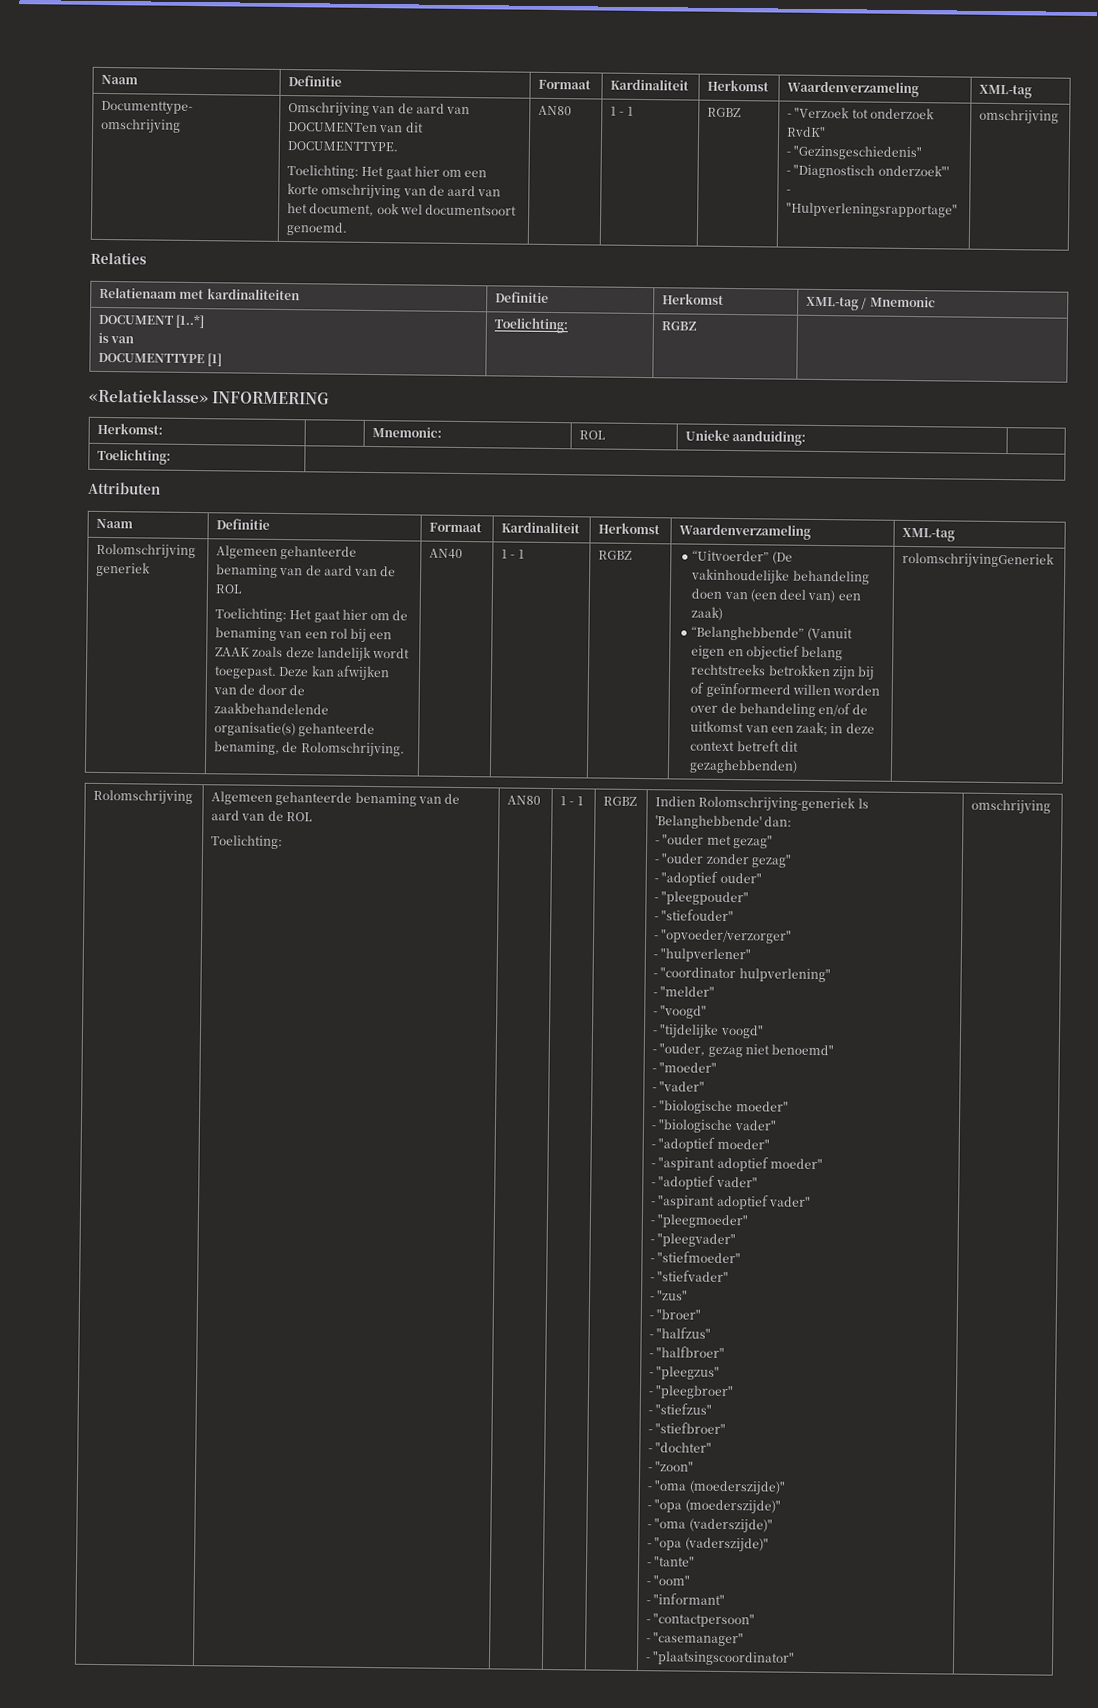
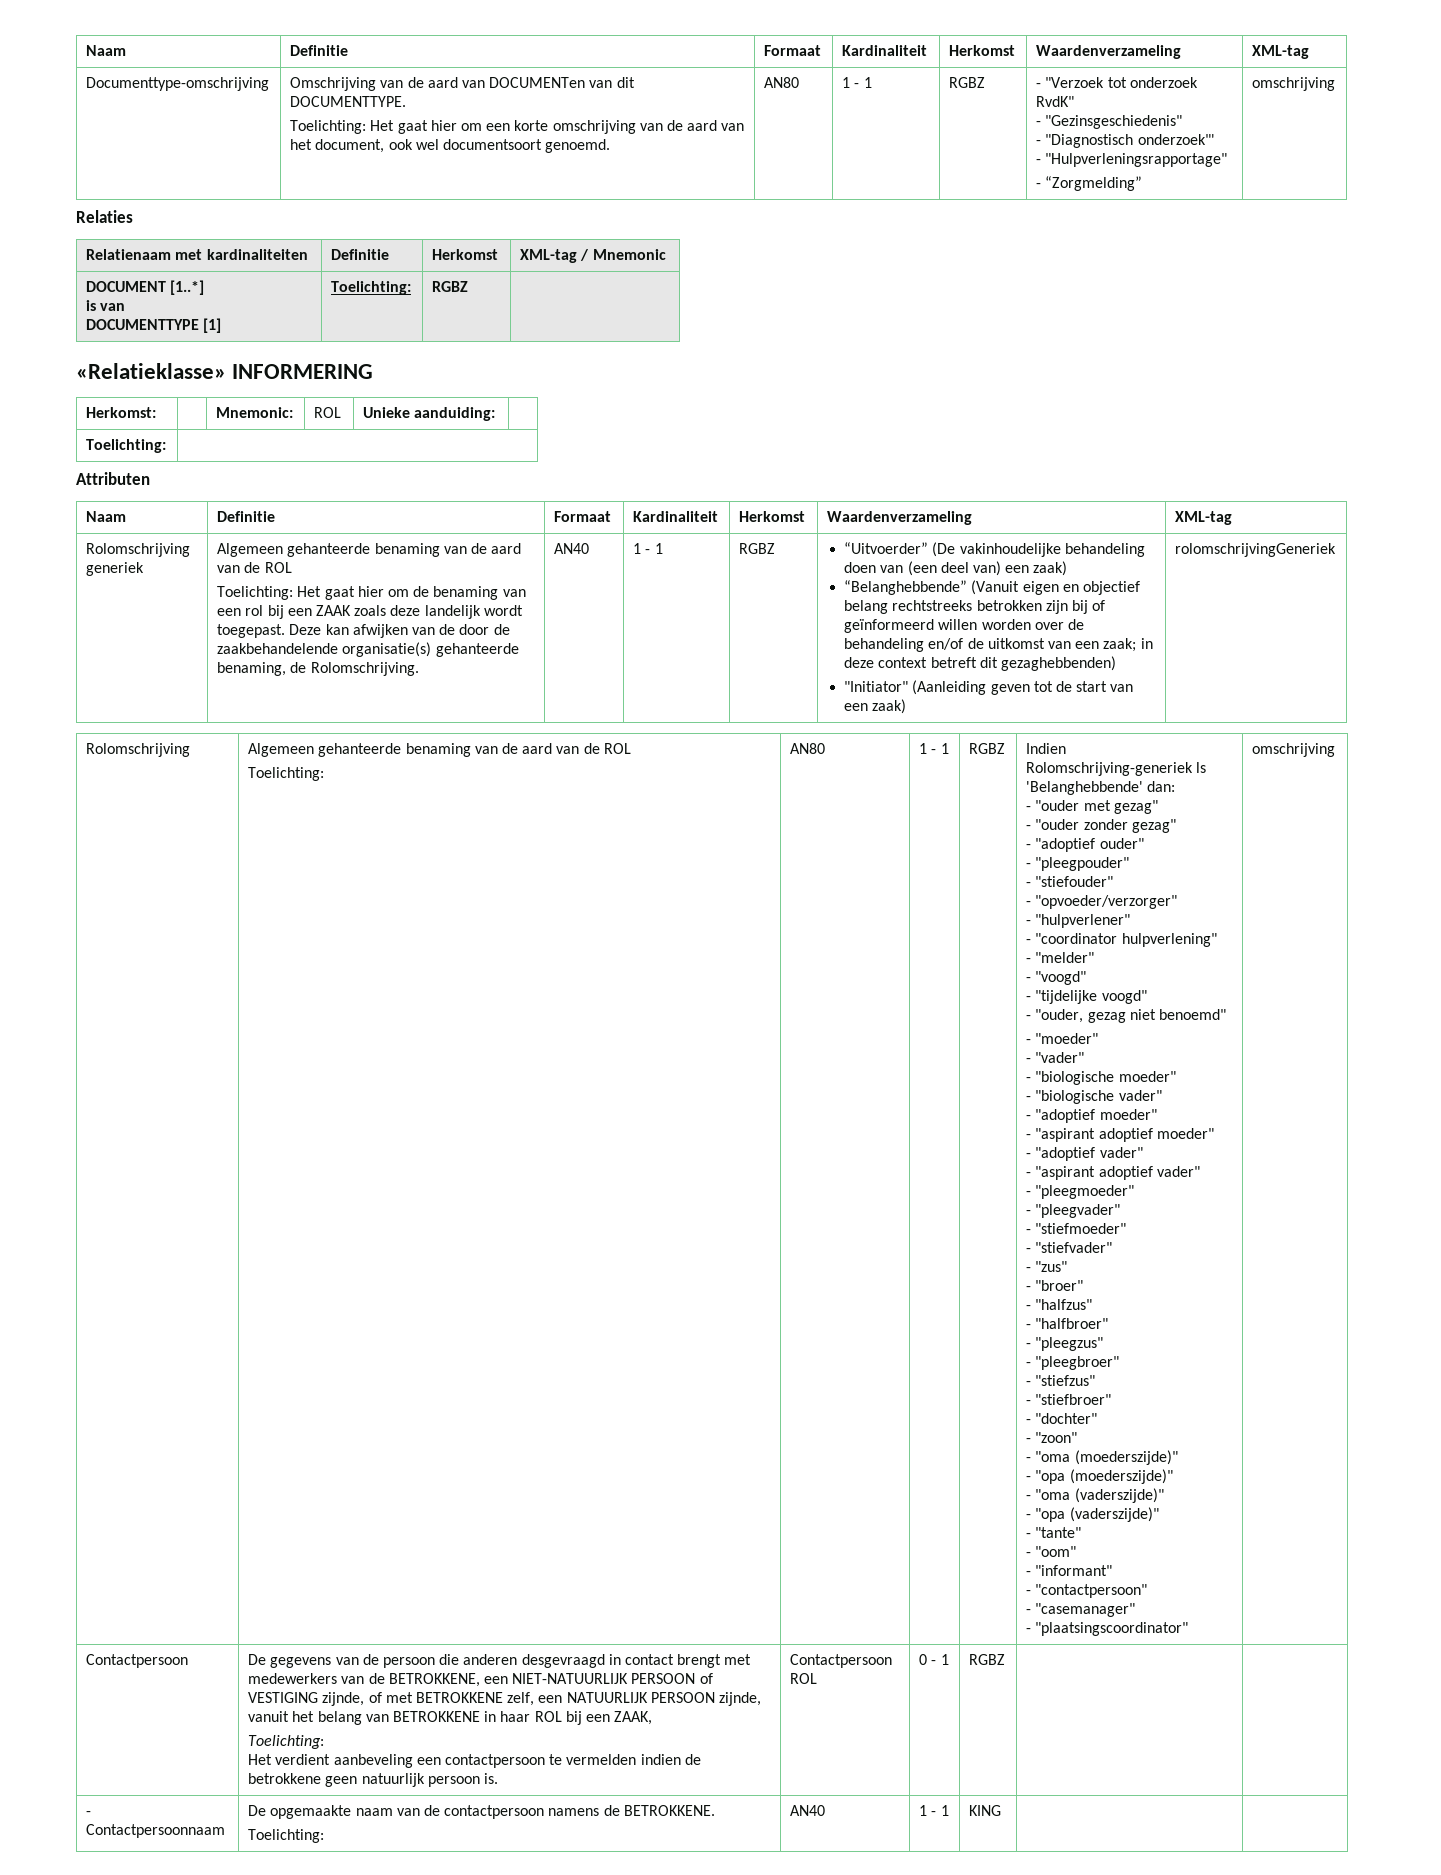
+ - “Zorgmelding”
+ "Initiator" (Aanleiding geven tot de start van een zaak)
+ Contactpersoon | De gegevens van de persoon die anderen desgevraagd in contact brengt met medewerkers van de BETROKKENE, een NIET-NATUURLIJK PERSOON of VESTIGING zijnde, of met BETROKKENE zelf, een NATUURLIJK PERSOON zijnde, vanuit het belang van BETROKKENE in haar ROL bij een ZAAK,
+ Toelichting:
+ Het verdient aanbeveling een contactpersoon te vermelden indien de betrokkene geen natuurlijk persoon is. | Contactpersoon ROL | 0 - 1 | RGBZ | |
+ - Contactpersoonnaam | De opgemaakte naam van de contactpersoon namens de BETROKKENE.
+ Toelichting: | AN40 | 1 - 1 | KING | |

